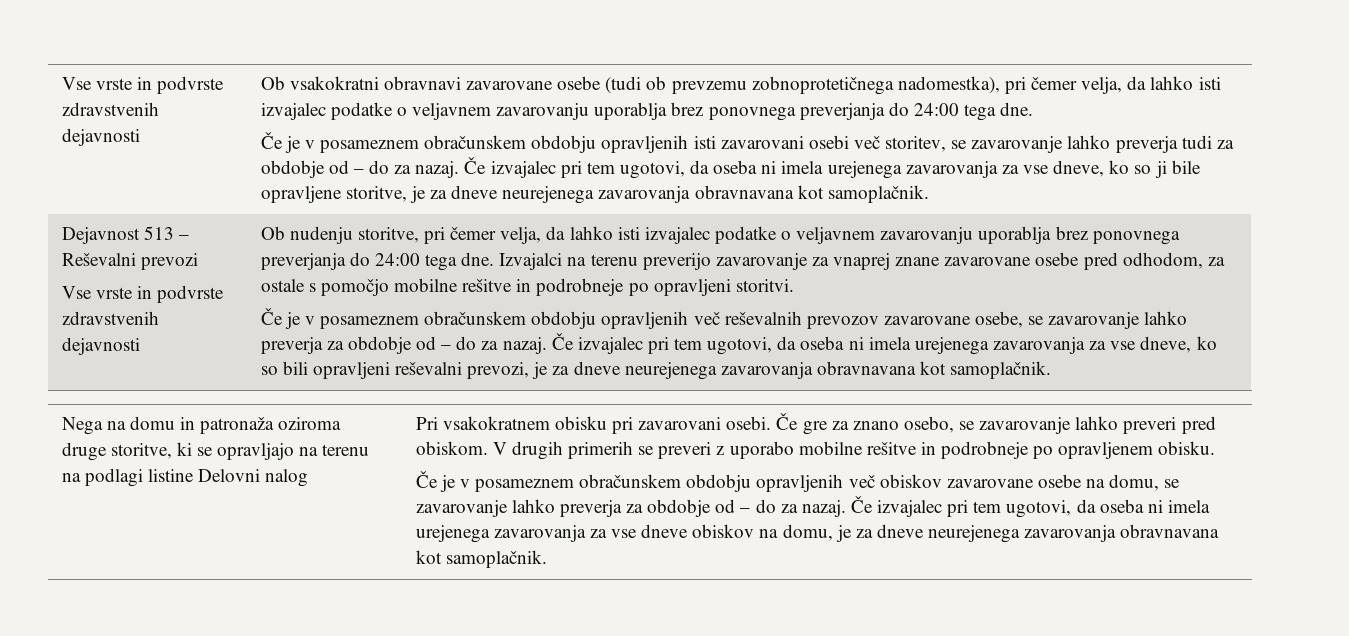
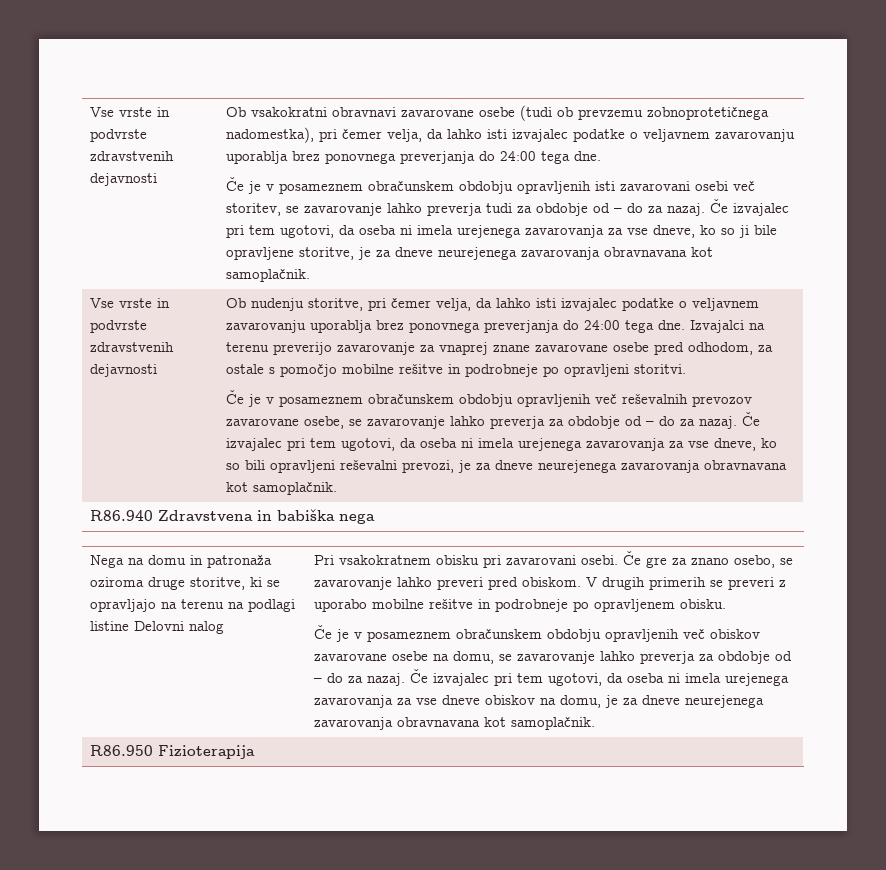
- Dejavnost 513 – Reševalni prevozi
+ R86.940 Zdravstvena in babiška nega
+ R86.950 Fizioterapija

